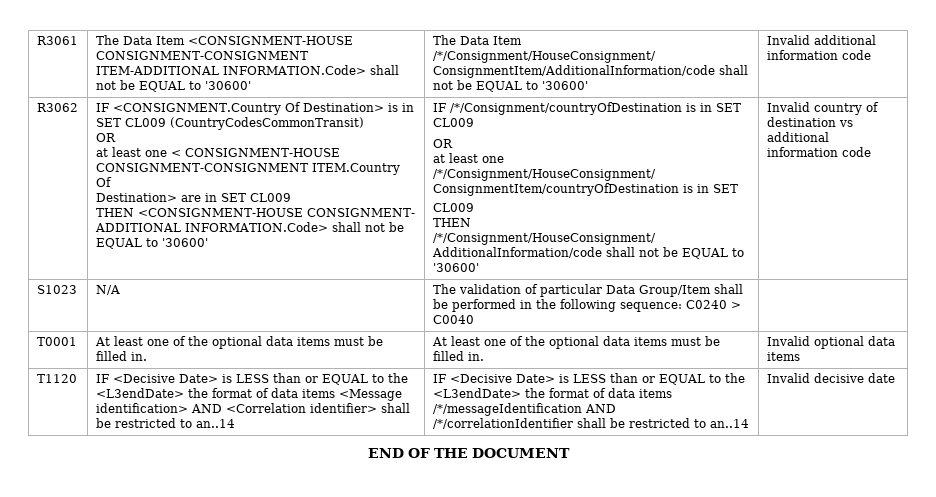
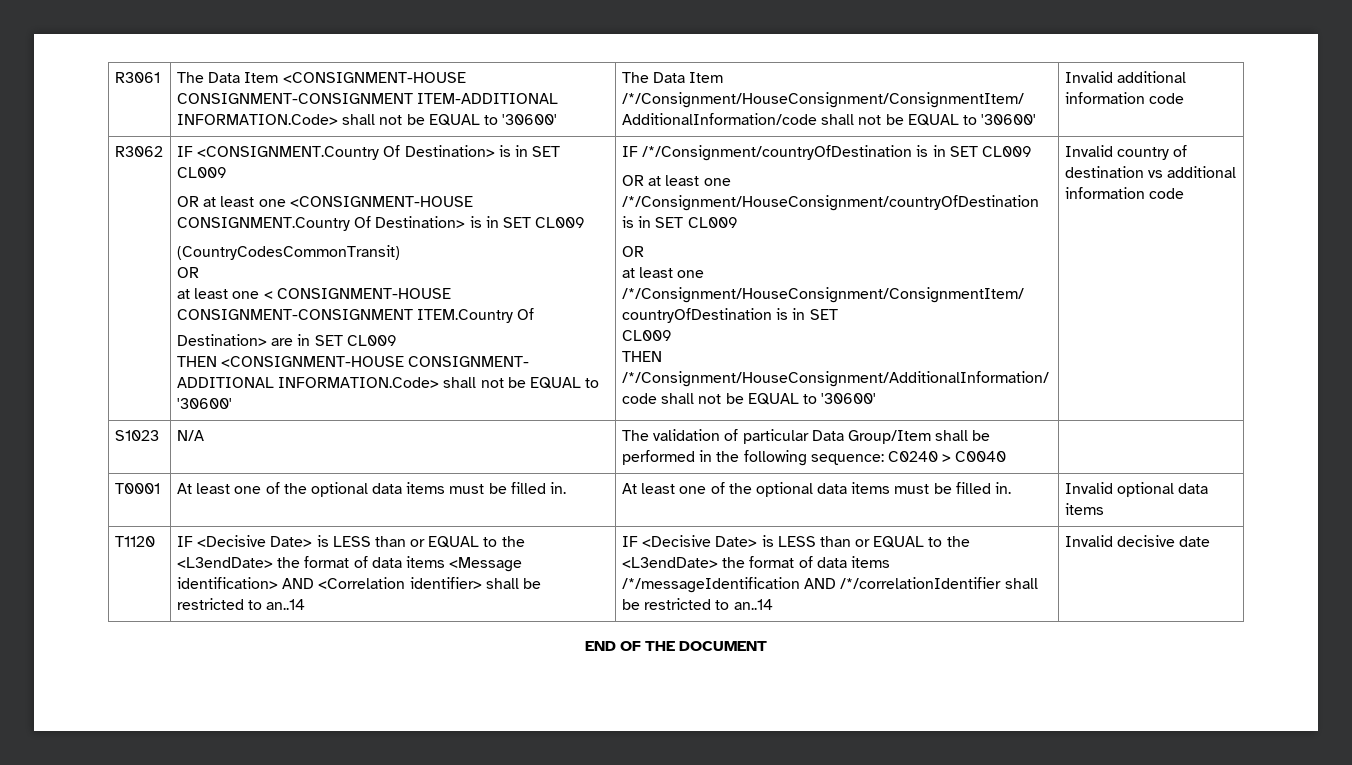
- IF <CONSIGNMENT.Country Of Destination> is in SET CL009 (CountryCodesCommonTransit)
+ IF <CONSIGNMENT.Country Of Destination> is in SET CL009
+ OR at least one <CONSIGNMENT-HOUSE CONSIGNMENT.Country Of Destination> is in SET CL009
+ (CountryCodesCommonTransit)
+ OR at least one /*/Consignment/HouseConsignment/countryOfDestination is in SET CL009

